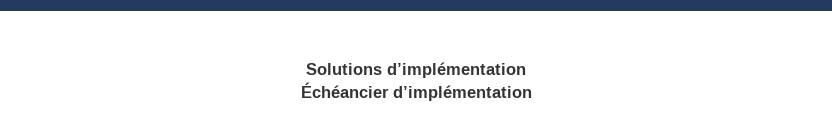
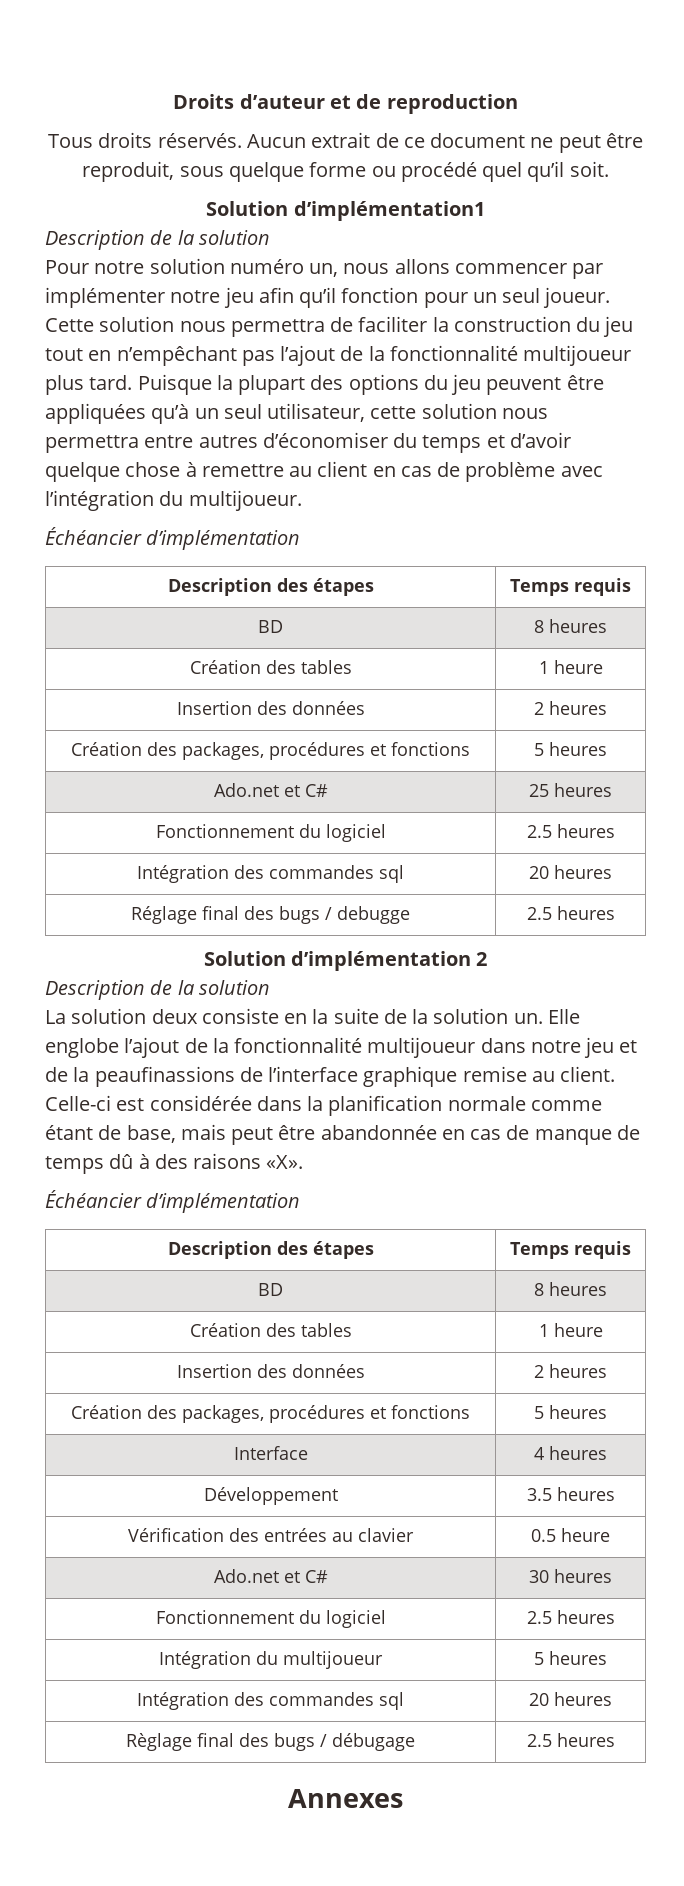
- Solutions d’implémentation
+ Droits d’auteur et de reproduction
+ Tous droits réservés. Aucun extrait de ce document ne peut être reproduit, sous quelque forme ou procédé quel qu’il soit.
+ Solution d’implémentation1
+ Description de la solution
+ Pour notre solution numéro un, nous allons commencer par implémenter notre jeu afin qu’il fonction pour un seul joueur. Cette solution nous permettra de faciliter la construction du jeu tout en n’empêchant pas l’ajout de la fonctionnalité multijoueur plus tard. Puisque la plupart des options du jeu peuvent être appliquées qu’à un seul utilisateur, cette solution nous permettra entre autres d’économiser du temps et d’avoir quelque chose à remettre au client en cas de problème avec l’intégration du multijoueur.
  Échéancier d’implémentation
+ Description des étapes | Temps requis
+ BD | 8 heures
+ Création des tables | 1 heure
+ Insertion des données | 2 heures
+ Création des packages, procédures et fonctions | 5 heures
+ Ado.net et C# | 25 heures
+ Fonctionnement du logiciel | 2.5 heures
+ Intégration des commandes sql | 20 heures
+ Réglage final des bugs / debugge | 2.5 heures
+ Solution d’implémentation 2
+ Description de la solution
+ La solution deux consiste en la suite de la solution un. Elle englobe l’ajout de la fonctionnalité multijoueur dans notre jeu et de la peaufinassions de l’interface graphique remise au client. Celle-ci est considérée dans la planification normale comme étant de base, mais peut être abandonnée en cas de manque de temps dû à des raisons «X».
+ Échéancier d’implémentation
+ Description des étapes | Temps requis
+ BD | 8 heures
+ Création des tables | 1 heure
+ Insertion des données | 2 heures
+ Création des packages, procédures et fonctions | 5 heures
+ Interface | 4 heures
+ Développement | 3.5 heures
+ Vérification des entrées au clavier | 0.5 heure
+ Ado.net et C# | 30 heures
+ Fonctionnement du logiciel | 2.5 heures
+ Intégration du multijoueur | 5 heures
+ Intégration des commandes sql | 20 heures
+ Règlage final des bugs / débugage | 2.5 heures
+ Annexes

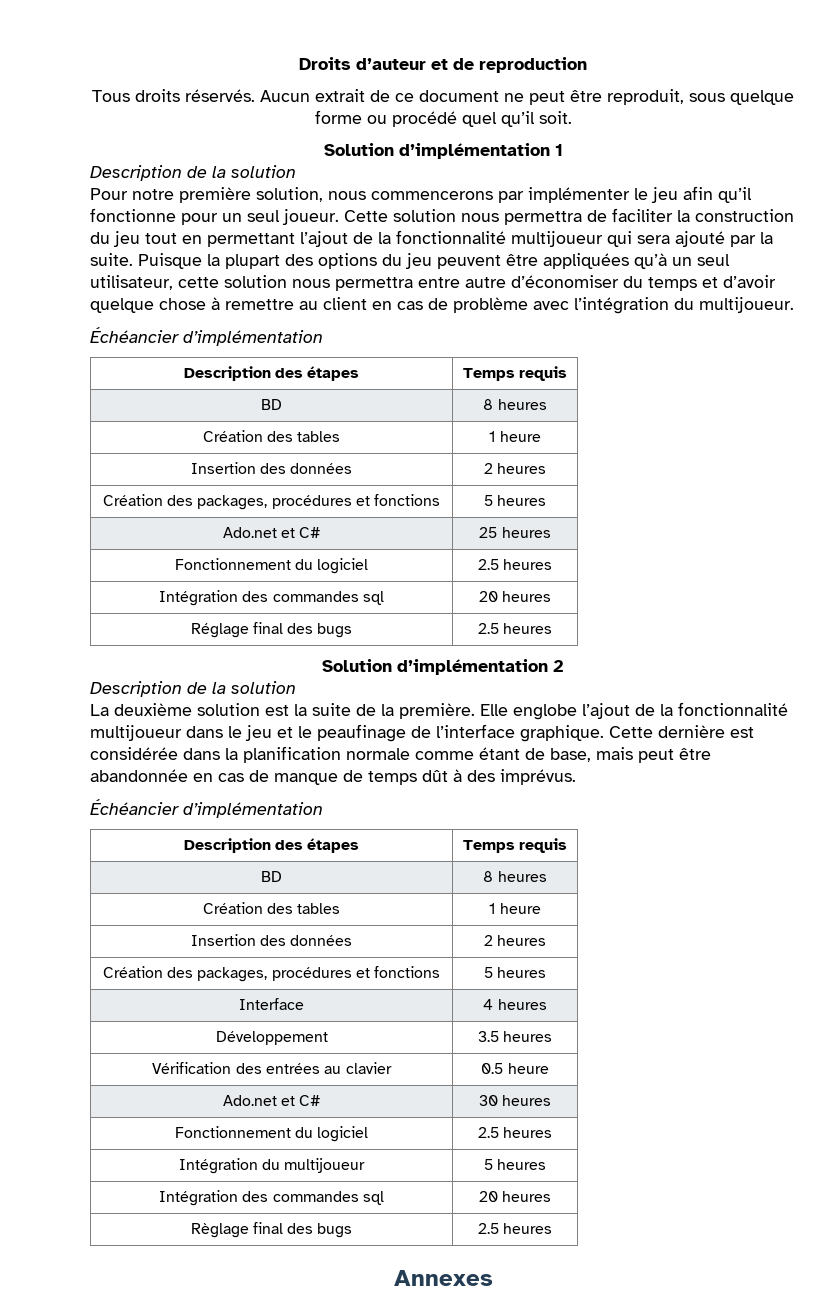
- Solution d’implémentation1
+ Solution d’implémentation 1
- Pour notre solution numéro un, nous allons commencer par implémenter notre jeu afin qu’il fonction pour un seul joueur.
+ Pour notre première solution, nous commencerons par implémenter le jeu afin qu’il fonctionne pour un seul joueur.
- Cette solution nous permettra de faciliter la construction du jeu tout en n’empêchant pas l’ajout de la fonctionnalité multijoueur plus tard.
+ Cette solution nous permettra de faciliter la construction du jeu tout en permettant l’ajout de la fonctionnalité multijoueur qui sera ajouté par la suite.
- Puisque la plupart des options du jeu peuvent être appliquées qu’à un seul utilisateur, cette solution nous permettra entre autres d’économiser du temps et d’avoir quelque chose à remettre au client en cas de problème avec l’intégration du multijoueur.
+ Puisque la plupart des options du jeu peuvent être appliquées qu’à un seul utilisateur, cette solution nous permettra entre autre d’économiser du temps et d’avoir quelque chose à remettre au client en cas de problème avec l’intégration du multijoueur.
- Réglage final des bugs / debugge | 2.5 heures
+ Réglage final des bugs | 2.5 heures
- La solution deux consiste en la suite de la solution un.
+ La deuxième solution est la suite de la première.
- Elle englobe l’ajout de la fonctionnalité multijoueur dans notre jeu et de la peaufinassions de l’interface graphique remise au client. Celle-ci est considérée dans la planification normale comme étant de base, mais peut être abandonnée en cas de manque de temps dû à des raisons «X».
+ Elle englobe l’ajout de la fonctionnalité multijoueur dans le jeu et le peaufinage de l’interface graphique. Cette dernière est considérée dans la planification normale comme étant de base, mais peut être abandonnée en cas de manque de temps dût à des imprévus.
- Règlage final des bugs / débugage | 2.5 heures
+ Règlage final des bugs | 2.5 heures

